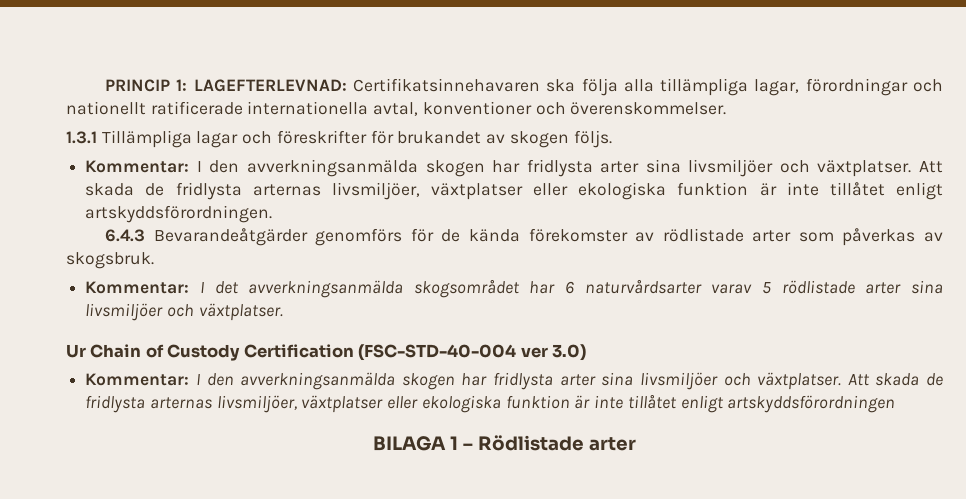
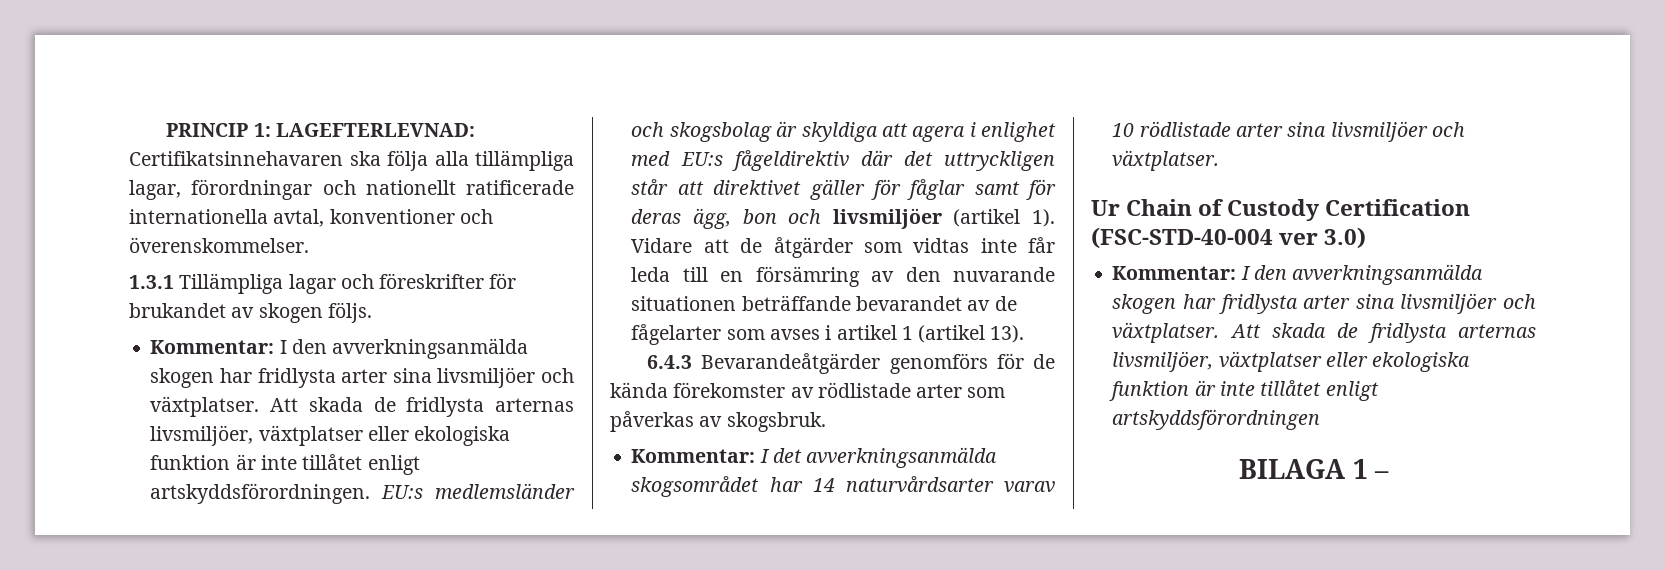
+ EU:s medlemsländer och skogsbolag är skyldiga att agera i enlighet med EU:s fågeldirektiv där det uttryckligen står att direktivet gäller för fåglar samt för deras ägg, bon och livsmiljöer (artikel 1). Vidare att de åtgärder som vidtas inte får leda till en försämring av den nuvarande situationen beträffande bevarandet av de fågelarter som avses i artikel 1 (artikel 13).
- Kommentar: I det avverkningsanmälda skogsområdet har 6 naturvårdsarter varav 5 rödlistade arter sina livsmiljöer och växtplatser.
+ Kommentar: I det avverkningsanmälda skogsområdet har 14 naturvårdsarter varav 10 rödlistade arter sina livsmiljöer och växtplatser.
- BILAGA 1 – Rödlistade arter
+ BILAGA 1 –

